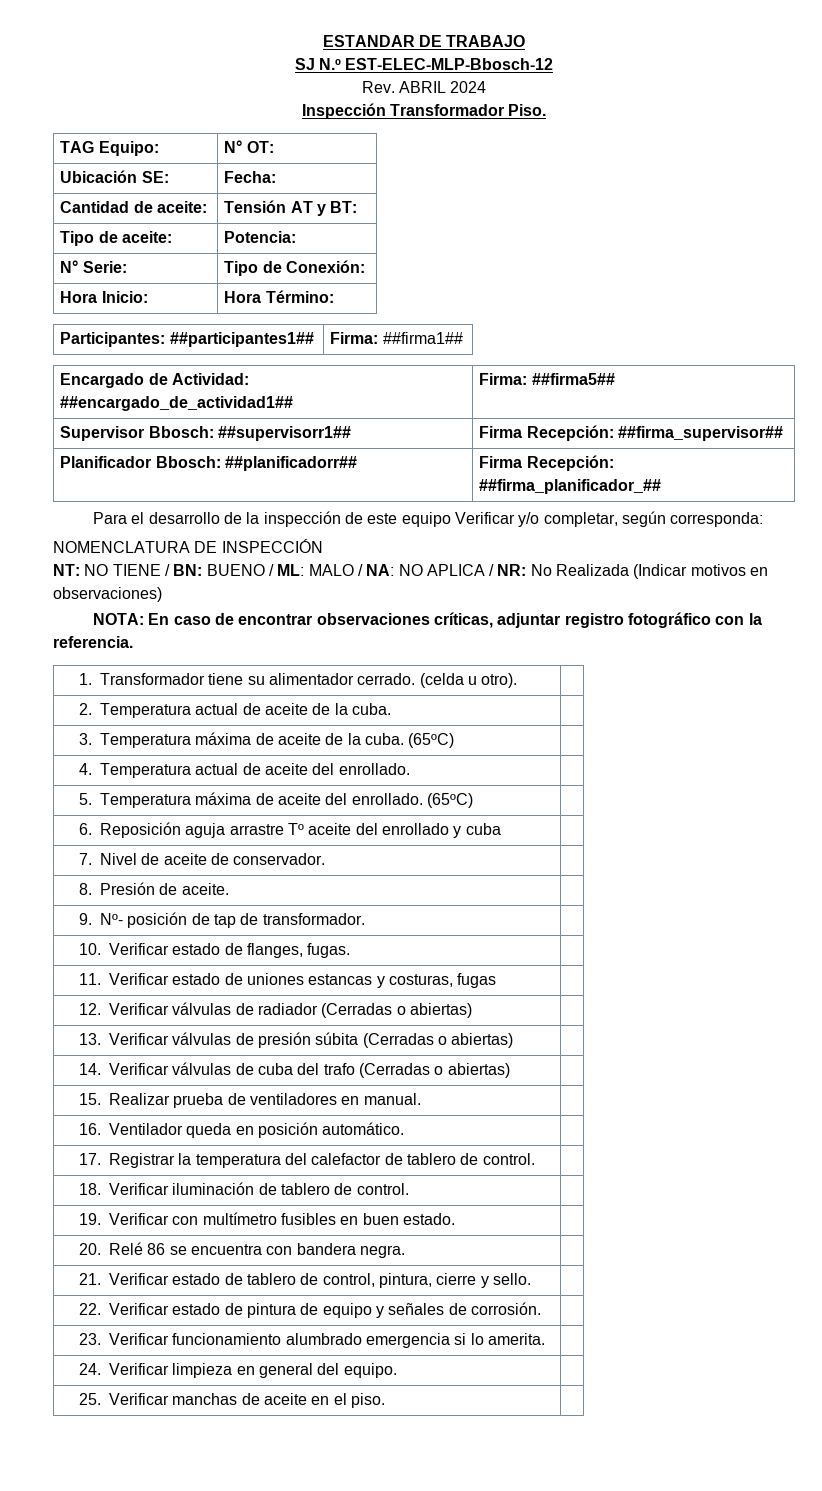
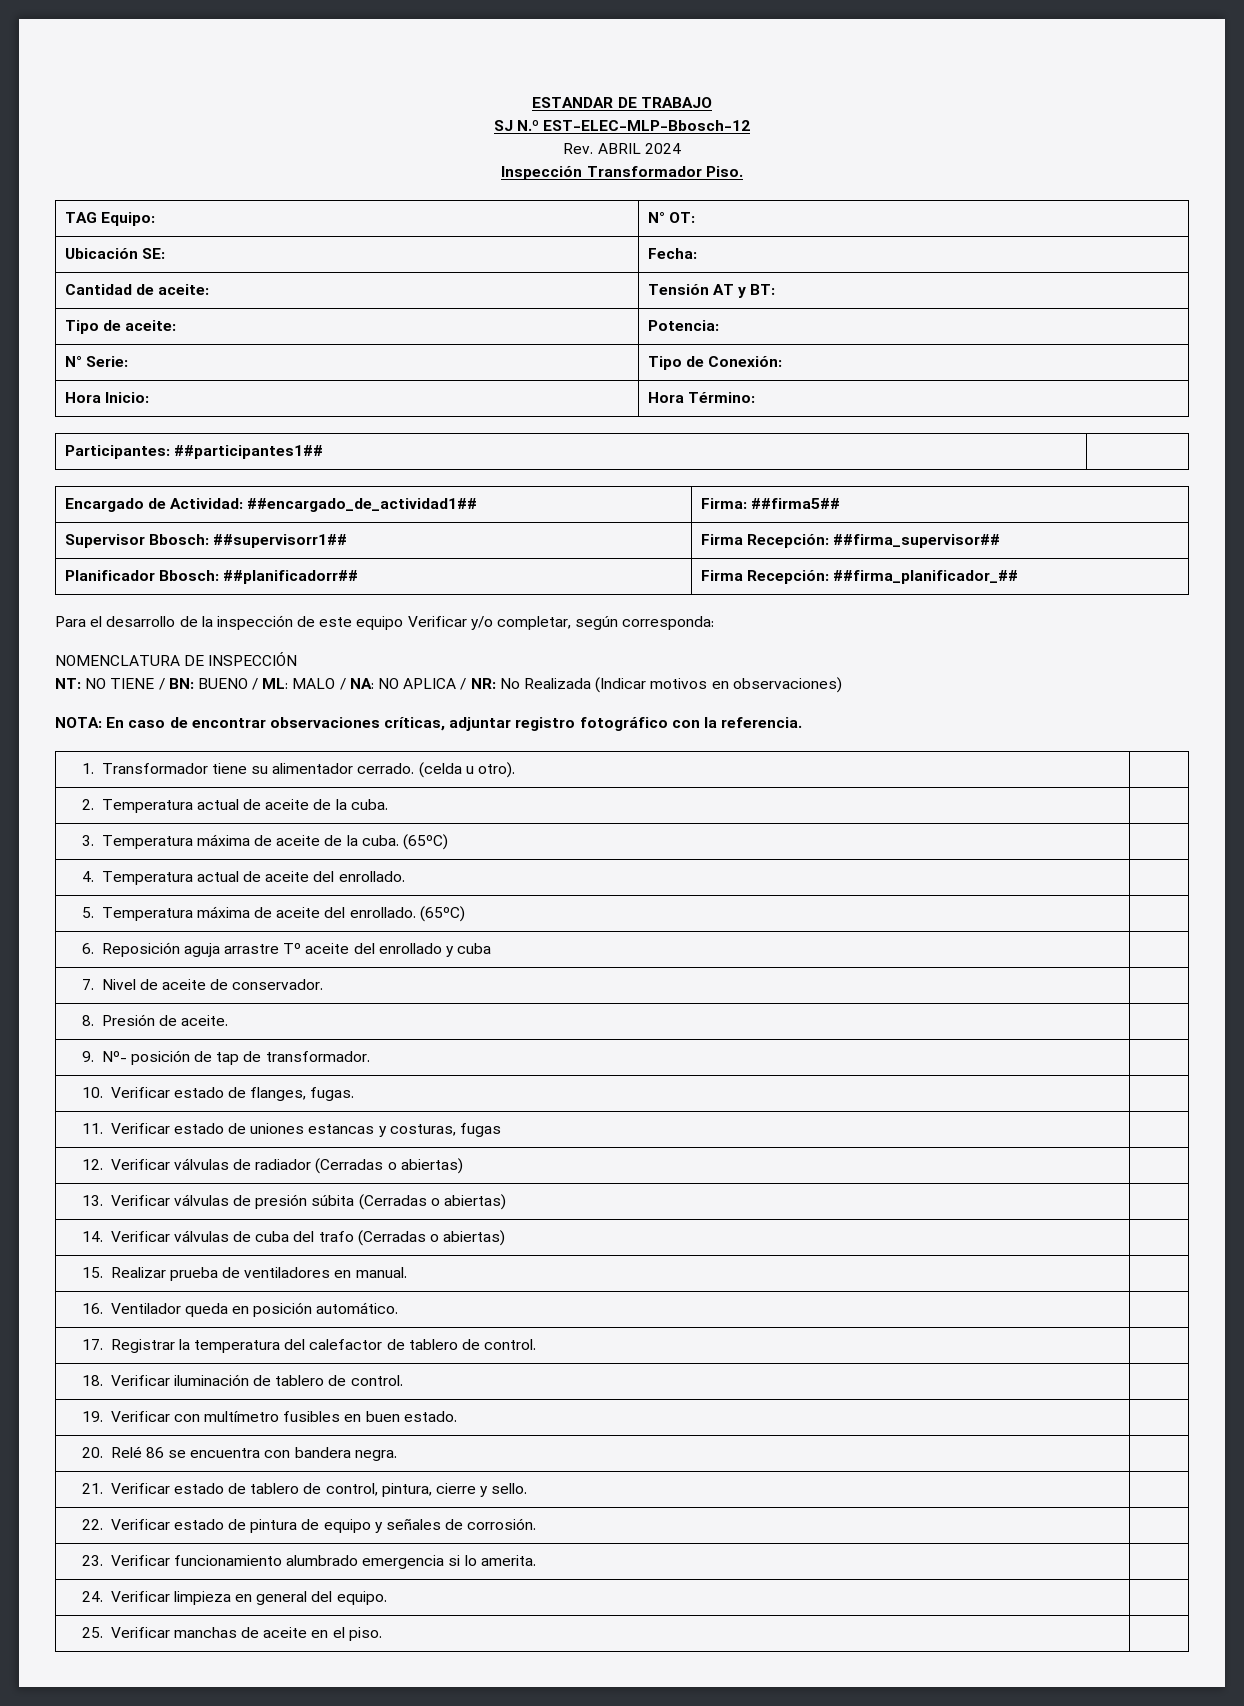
- Participantes: ##participantes1## | Firma: ##firma1##
+ Participantes: ##participantes1## |

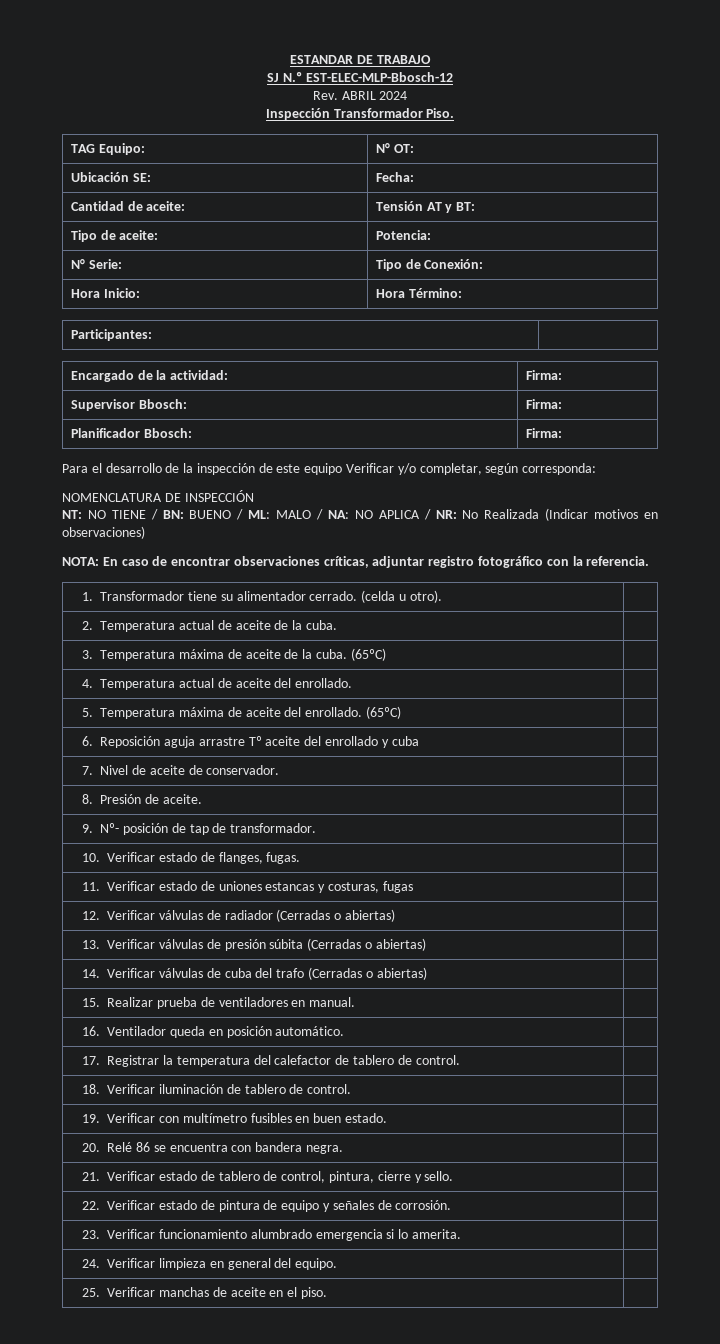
- Participantes: ##participantes1## |
+ Participantes: |
- Encargado de Actividad: ##encargado_de_actividad1## | Firma: ##firma5##
+ Encargado de la actividad: | Firma:
- Supervisor Bbosch: ##supervisorr1## | Firma Recepción: ##firma_supervisor##
- Planificador Bbosch: ##planificadorr## | Firma Recepción: ##firma_planificador_##
+ Supervisor Bbosch: | Firma:
+ Planificador Bbosch: | Firma:

